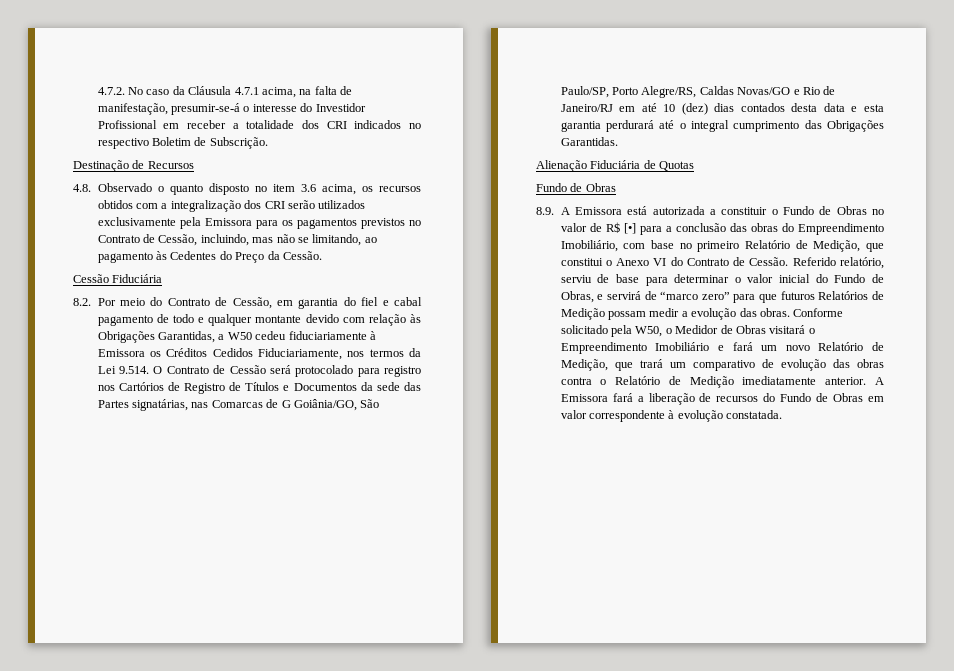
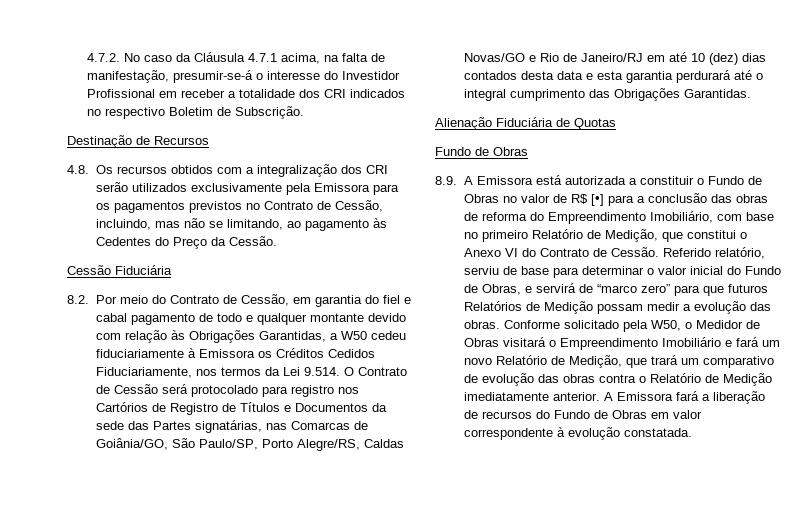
- 4.8. Observado o quanto disposto no item 3.6 acima, os recursos obtidos com a integralização dos CRI serão utilizados exclusivamente pela Emissora para os pagamentos previstos no Contrato de Cessão, incluindo, mas não se limitando, ao pagamento às Cedentes do Preço da Cessão.
+ 4.8. Os recursos obtidos com a integralização dos CRI serão utilizados exclusivamente pela Emissora para os pagamentos previstos no Contrato de Cessão, incluindo, mas não se limitando, ao pagamento às Cedentes do Preço da Cessão.
- 8.2. Por meio do Contrato de Cessão, em garantia do fiel e cabal pagamento de todo e qualquer montante devido com relação às Obrigações Garantidas, a W50 cedeu fiduciariamente à Emissora os Créditos Cedidos Fiduciariamente, nos termos da Lei 9.514. O Contrato de Cessão será protocolado para registro nos Cartórios de Registro de Títulos e Documentos da sede das Partes signatárias, nas Comarcas de G Goiânia/GO, São Paulo/SP, Porto Alegre/RS, Caldas Novas/GO e Rio de Janeiro/RJ em até 10 (dez) dias contados desta data e esta garantia perdurará até o integral cumprimento das Obrigações Garantidas.
+ 8.2. Por meio do Contrato de Cessão, em garantia do fiel e cabal pagamento de todo e qualquer montante devido com relação às Obrigações Garantidas, a W50 cedeu fiduciariamente à Emissora os Créditos Cedidos Fiduciariamente, nos termos da Lei 9.514. O Contrato de Cessão será protocolado para registro nos Cartórios de Registro de Títulos e Documentos da sede das Partes signatárias, nas Comarcas de Goiânia/GO, São Paulo/SP, Porto Alegre/RS, Caldas Novas/GO e Rio de Janeiro/RJ em até 10 (dez) dias contados desta data e esta garantia perdurará até o integral cumprimento das Obrigações Garantidas.
- 8.9. A Emissora está autorizada a constituir o Fundo de Obras no valor de R$ [•] para a conclusão das obras do Empreendimento Imobiliário, com base no primeiro Relatório de Medição, que constitui o Anexo VI do Contrato de Cessão.
+ 8.9. A Emissora está autorizada a constituir o Fundo de Obras no valor de R$ [•] para a conclusão das obras de reforma do Empreendimento Imobiliário, com base no primeiro Relatório de Medição, que constitui o Anexo VI do Contrato de Cessão.

